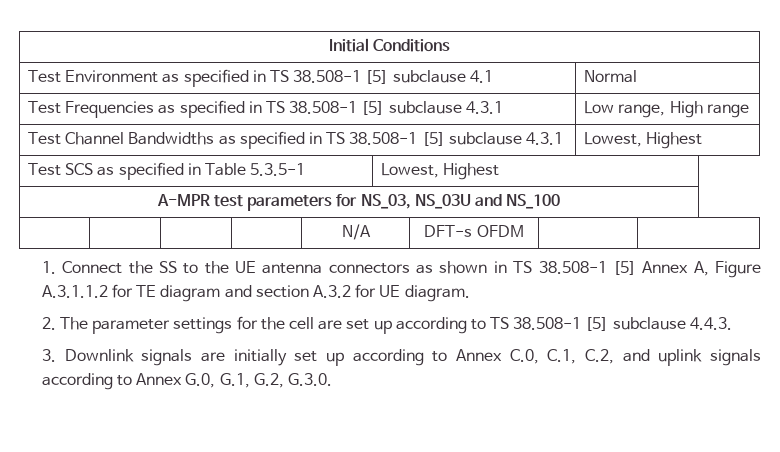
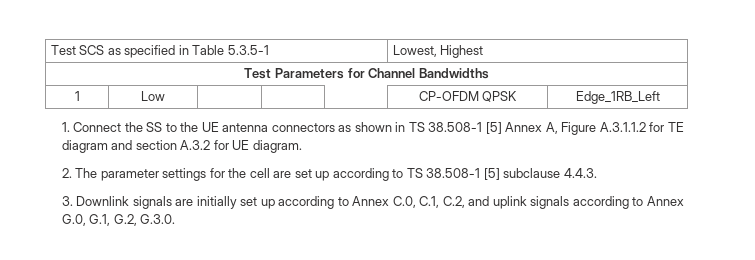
- Initial Conditions
- Test Environment as specified in TS 38.508-1 [5] subclause 4.1 | Normal
- Test Frequencies as specified in TS 38.508-1 [5] subclause 4.3.1 | Low range, High range
- Test Channel Bandwidths as specified in TS 38.508-1 [5] subclause 4.3.1 | Lowest, Highest
- A-MPR test parameters for NS_03, NS_03U and NS_100
- | | | | N/A | DFT-s OFDM | |
+ Test Parameters for Channel Bandwidths
+ 1 | Low | | | | CP-OFDM QPSK | Edge_1RB_Left

